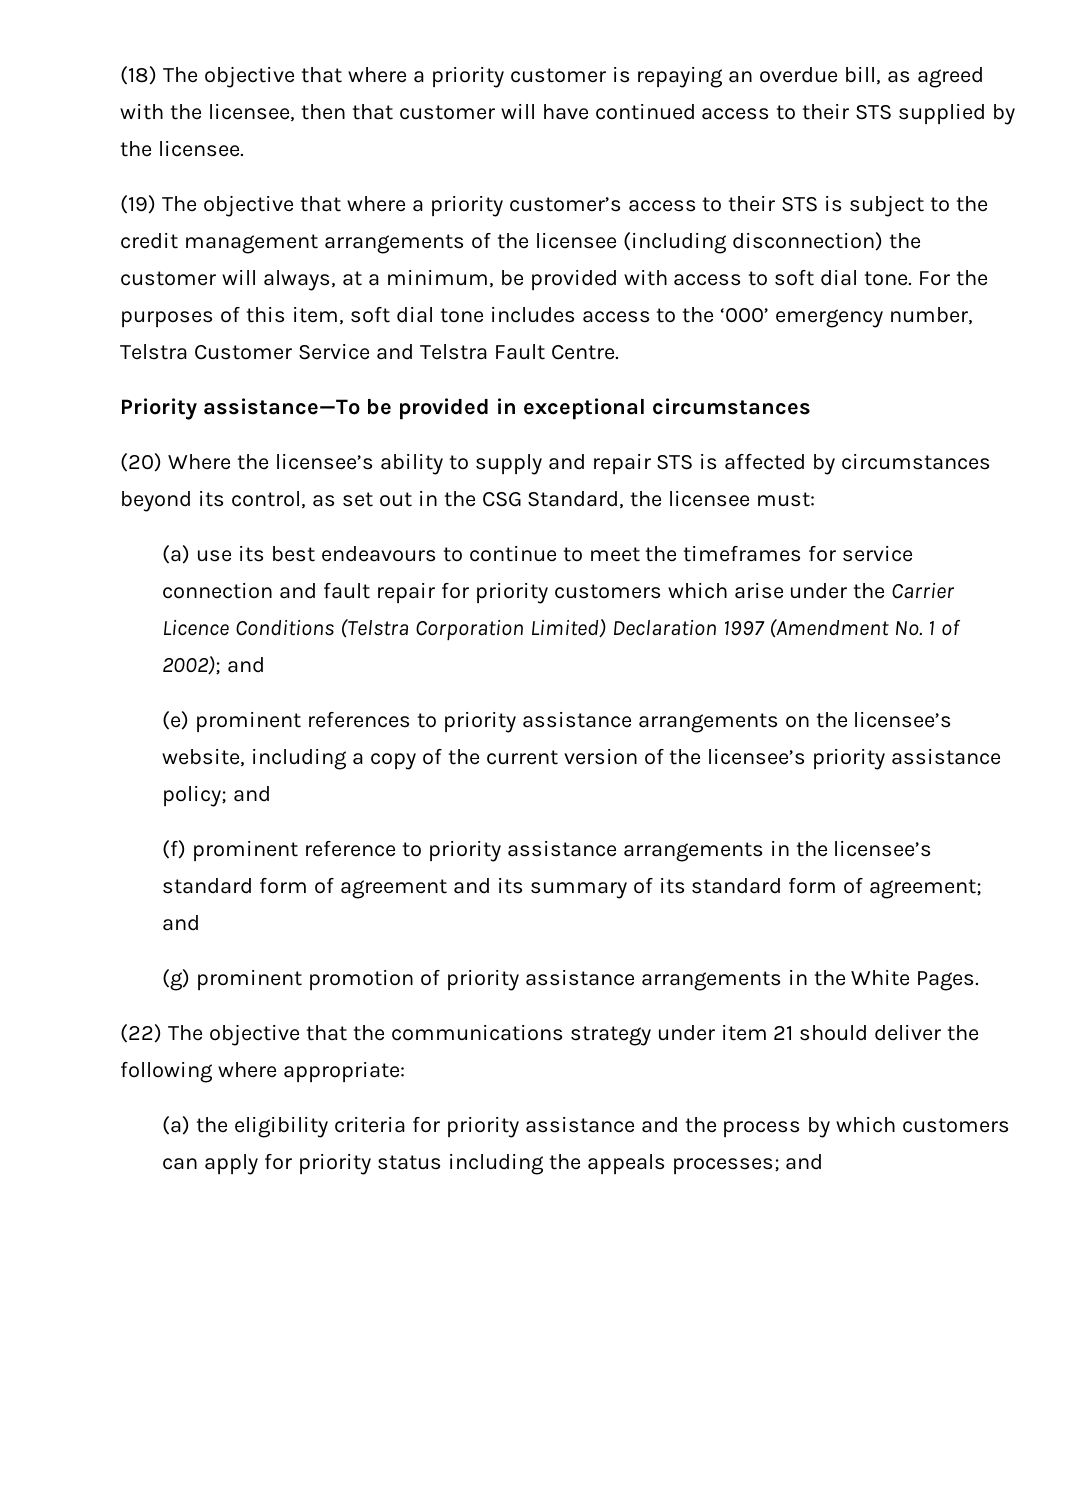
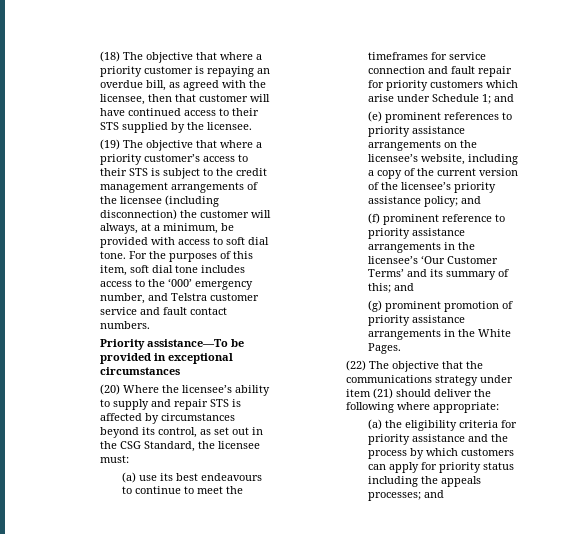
- For the purposes of this item, soft dial tone includes access to the ‘000’ emergency number, Telstra Customer Service and Telstra Fault Centre.
+ For the purposes of this item, soft dial tone includes access to the ‘000’ emergency number, and Telstra customer service and fault contact numbers.
- (a) use its best endeavours to continue to meet the timeframes for service connection and fault repair for priority customers which arise under the Carrier Licence Conditions (Telstra Corporation Limited) Declaration 1997 (Amendment No. 1 of 2002); and
+ (a) use its best endeavours to continue to meet the timeframes for service connection and fault repair for priority customers which arise under Schedule 1; and
- (f) prominent reference to priority assistance arrangements in the licensee’s standard form of agreement and its summary of its standard form of agreement; and
+ (f) prominent reference to priority assistance arrangements in the licensee’s ‘Our Customer Terms’ and its summary of this; and
- (22) The objective that the communications strategy under item 21 should deliver the following where appropriate:
+ (22) The objective that the communications strategy under item (21) should deliver the following where appropriate:

